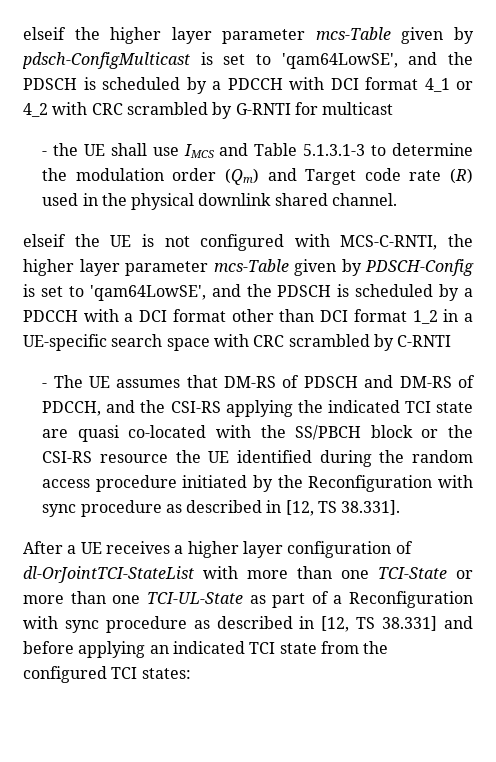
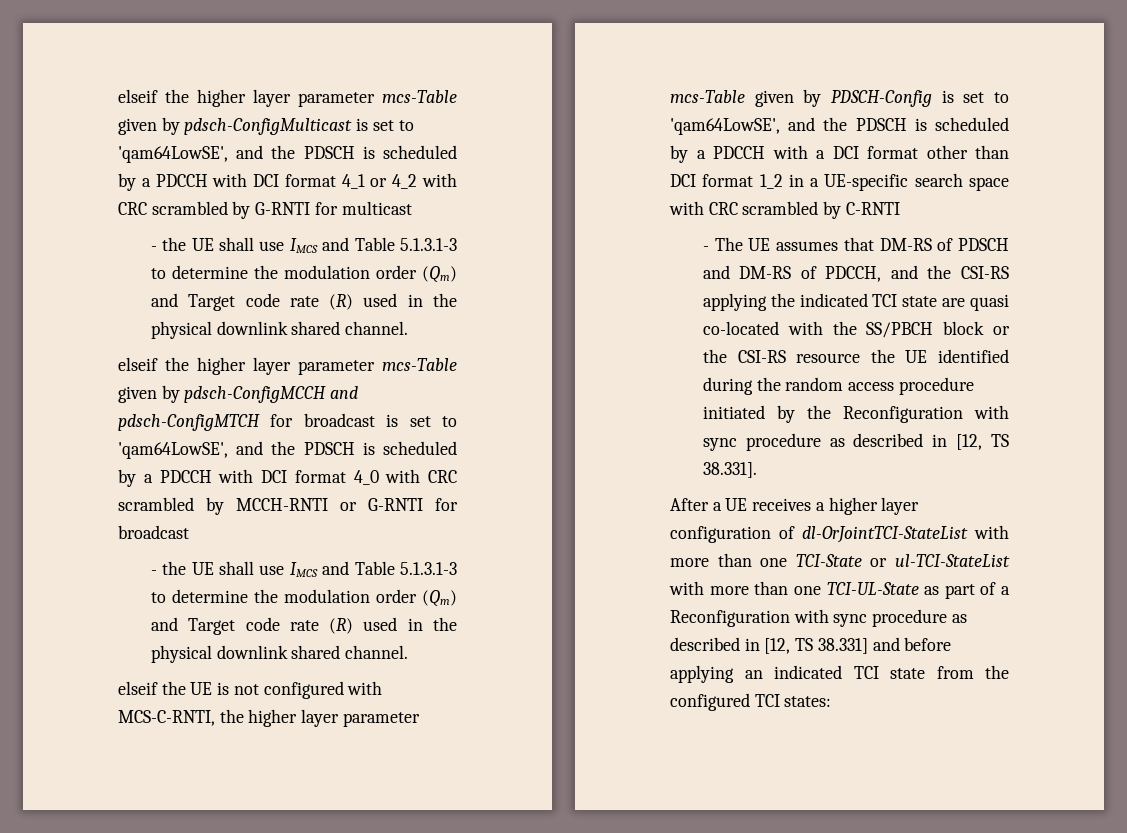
+ elseif the higher layer parameter mcs-Table given by pdsch-ConfigMCCH and pdsch-ConfigMTCH for broadcast is set to 'qam64LowSE', and the PDSCH is scheduled by a PDCCH with DCI format 4_0 with CRC scrambled by MCCH-RNTI or G-RNTI for broadcast
+ - the UE shall use IMCS and Table 5.1.3.1-3 to determine the modulation order (Qm) and Target code rate (R) used in the physical downlink shared channel.
- After a UE receives a higher layer configuration of dl-OrJointTCI-StateList with more than one TCI-State or more than one TCI-UL-State as part of a Reconfiguration with sync procedure as described in [12, TS 38.331] and before applying an indicated TCI state from the configured TCI states:
+ After a UE receives a higher layer configuration of dl-OrJointTCI-StateList with more than one TCI-State or ul-TCI-StateList with more than one TCI-UL-State as part of a Reconfiguration with sync procedure as described in [12, TS 38.331] and before applying an indicated TCI state from the configured TCI states:

